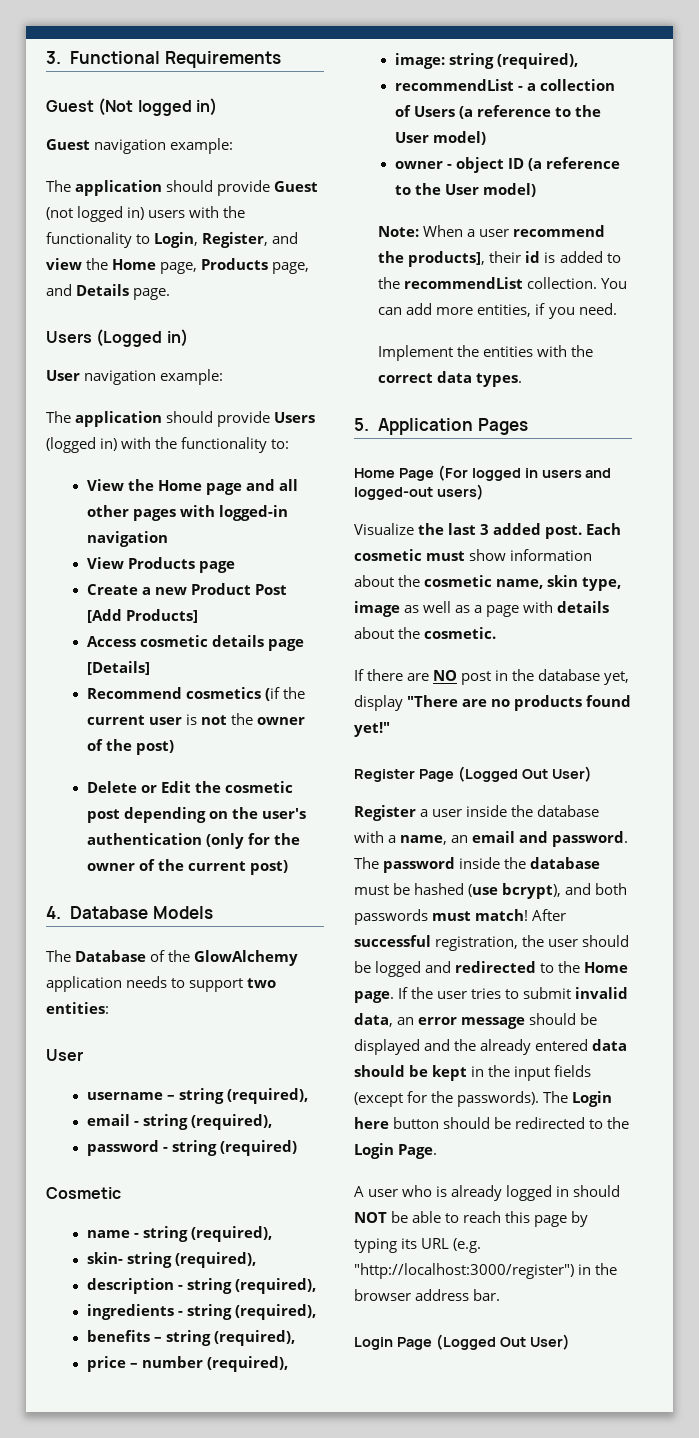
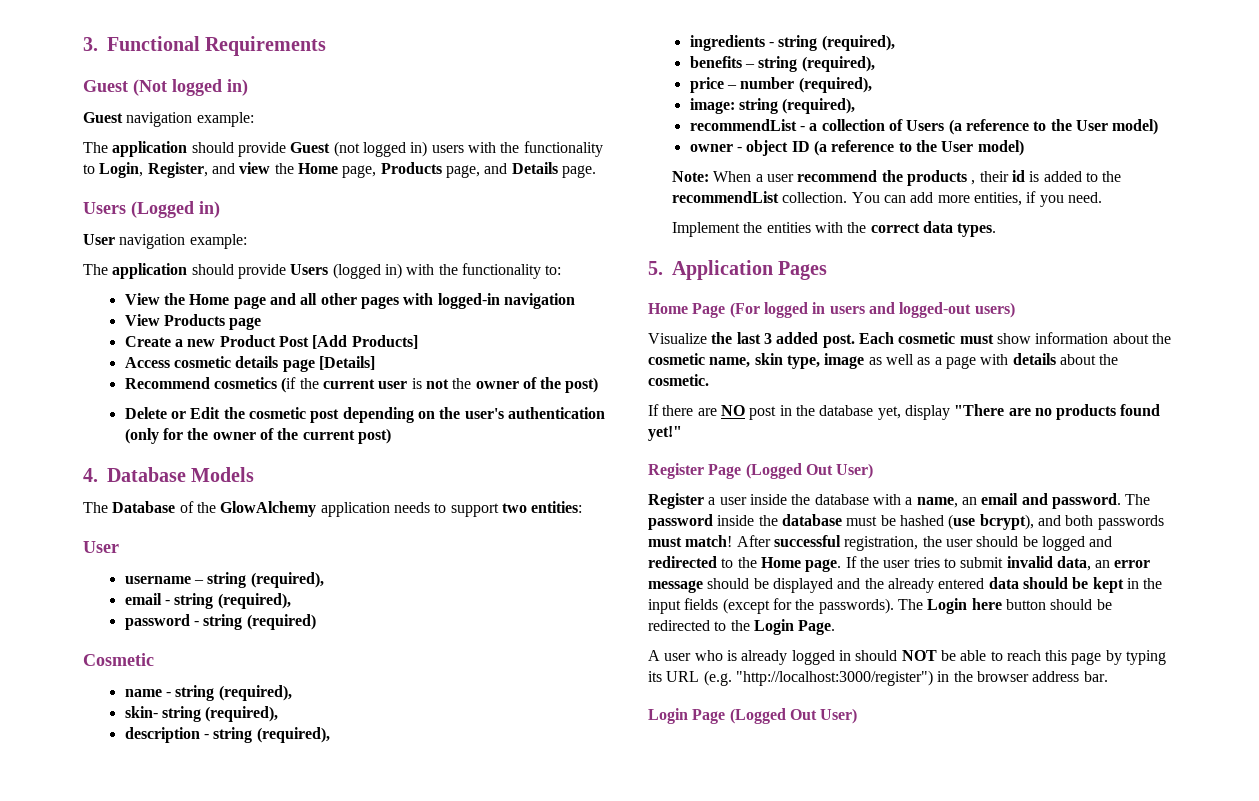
- Note: When a user recommend the products], their id is added to the recommendList collection.
+ Note: When a user recommend the products , their id is added to the recommendList collection.

